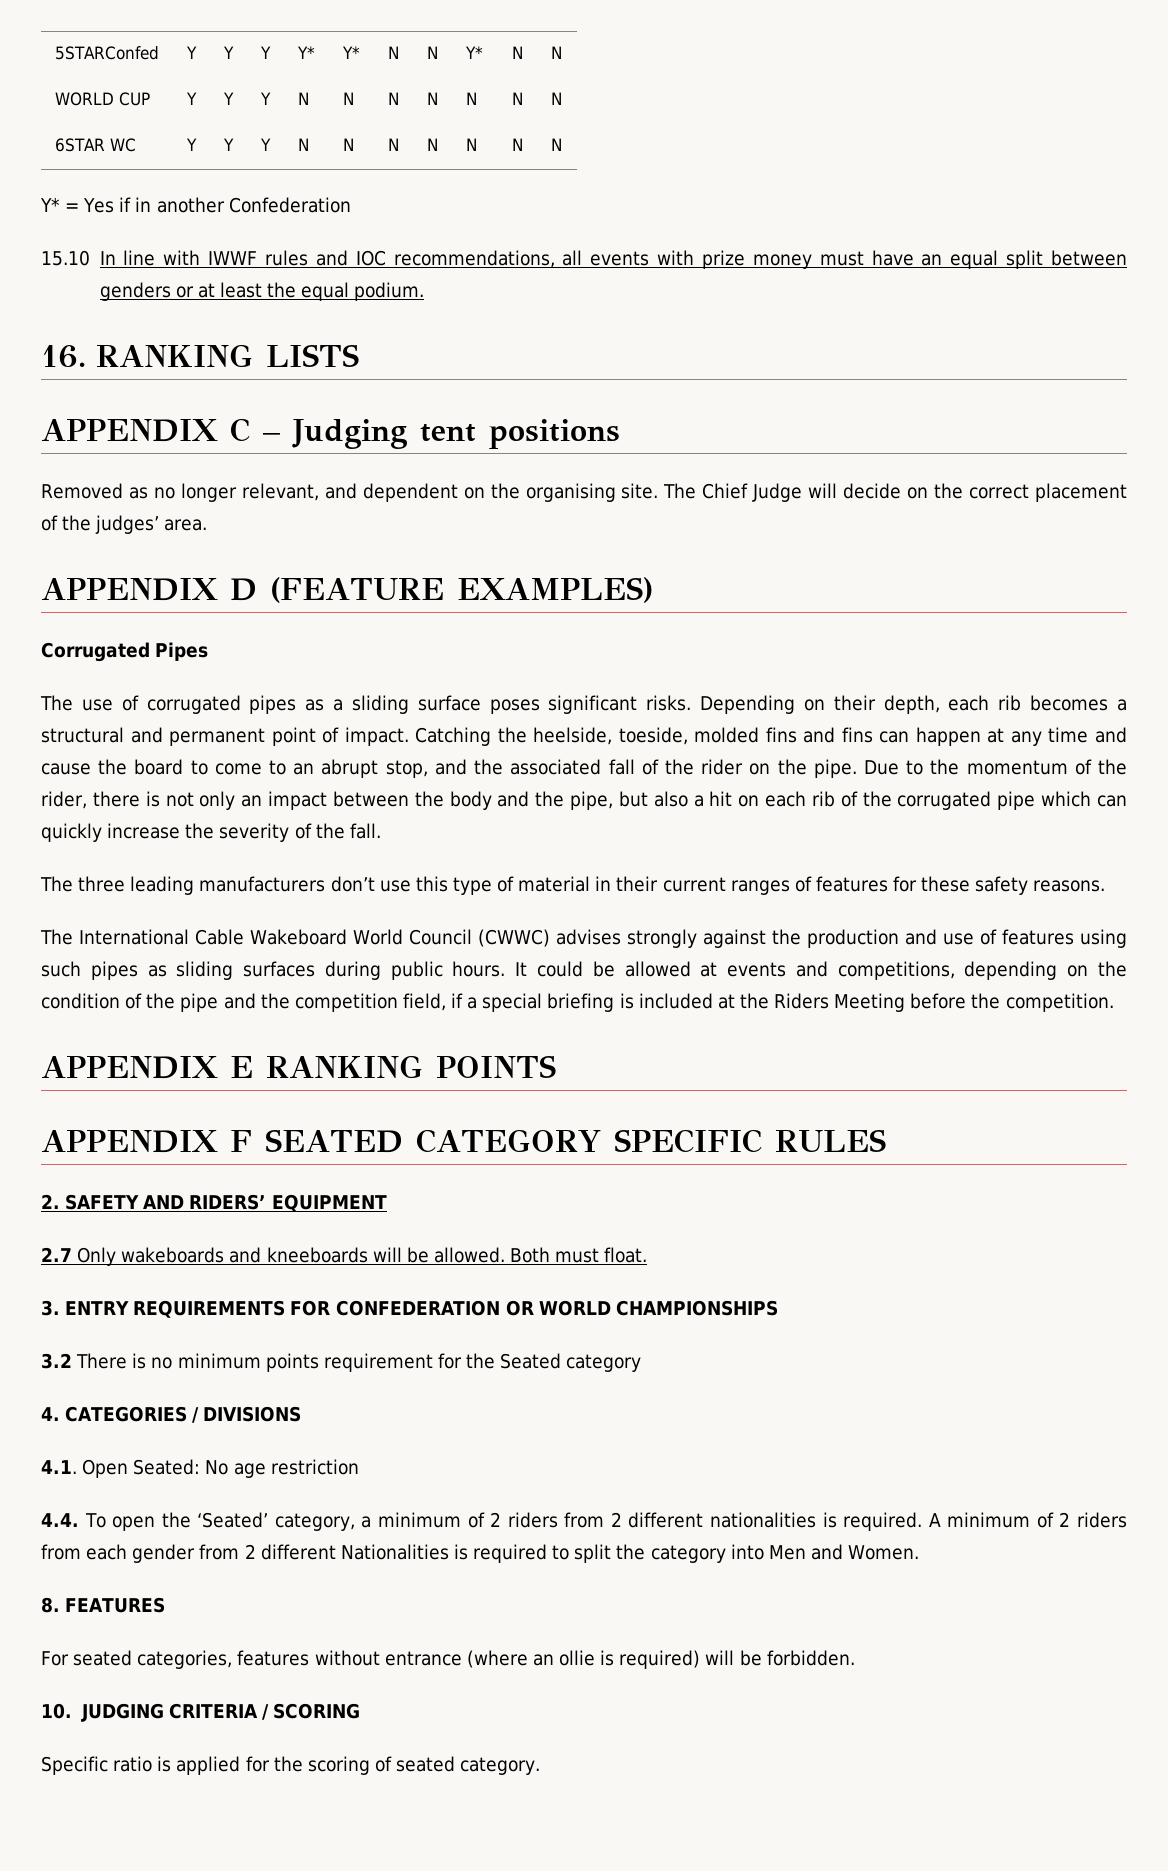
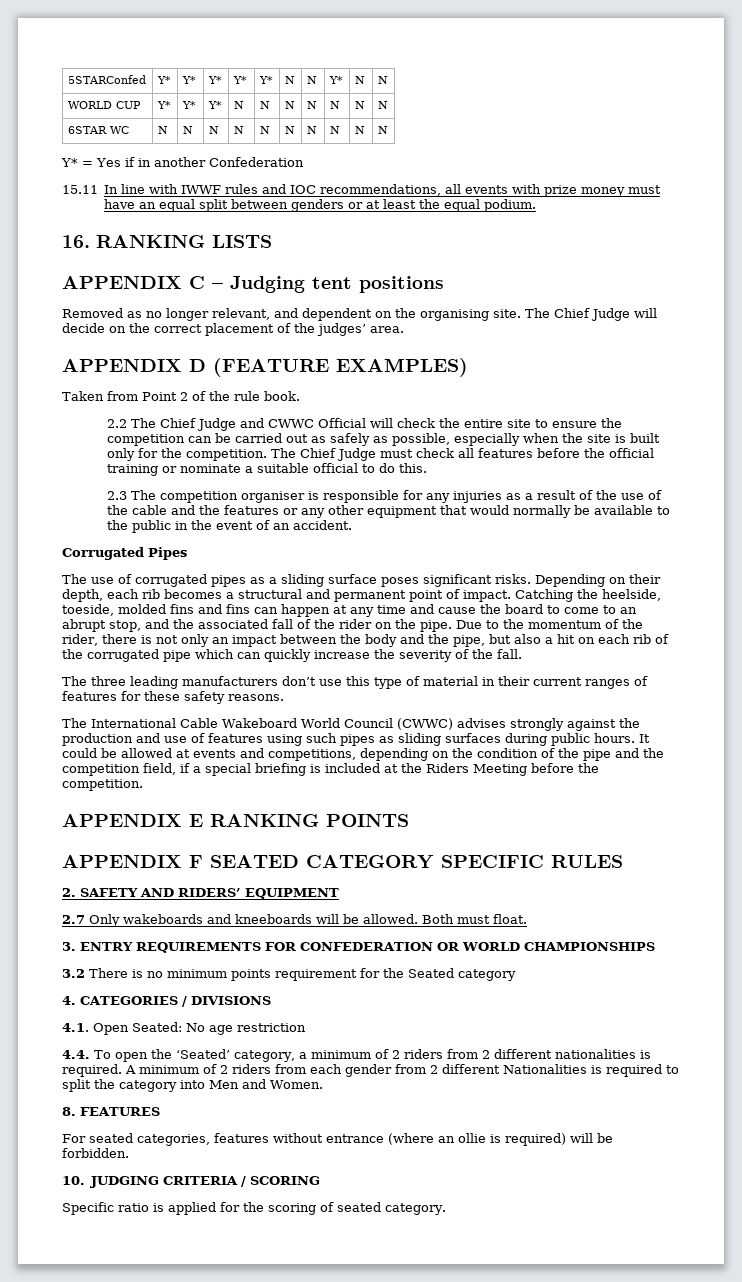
- 5STARConfed | Y | Y | Y | Y* | Y* | N | N | Y* | N | N
+ 5STARConfed | Y* | Y* | Y* | Y* | Y* | N | N | Y* | N | N
- WORLD CUP | Y | Y | Y | N | N | N | N | N | N | N
+ WORLD CUP | Y* | Y* | Y* | N | N | N | N | N | N | N
- 6STAR WC | Y | Y | Y | N | N | N | N | N | N | N
+ 6STAR WC | N | N | N | N | N | N | N | N | N | N
- 15.10 In line with IWWF rules and IOC recommendations, all events with prize money must have an equal split between genders or at least the equal podium.
+ 15.11 In line with IWWF rules and IOC recommendations, all events with prize money must have an equal split between genders or at least the equal podium.
+ Taken from Point 2 of the rule book.
+ 2.2 The Chief Judge and CWWC Official will check the entire site to ensure the competition can be carried out as safely as possible, especially when the site is built only for the competition. The Chief Judge must check all features before the official training or nominate a suitable official to do this.
+ 2.3 The competition organiser is responsible for any injuries as a result of the use of the cable and the features or any other equipment that would normally be available to the public in the event of an accident.

